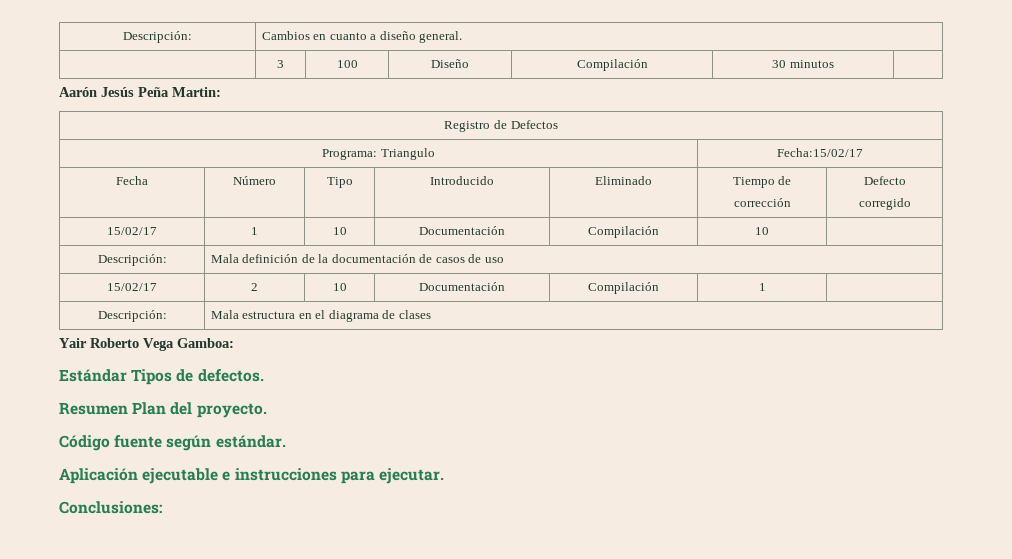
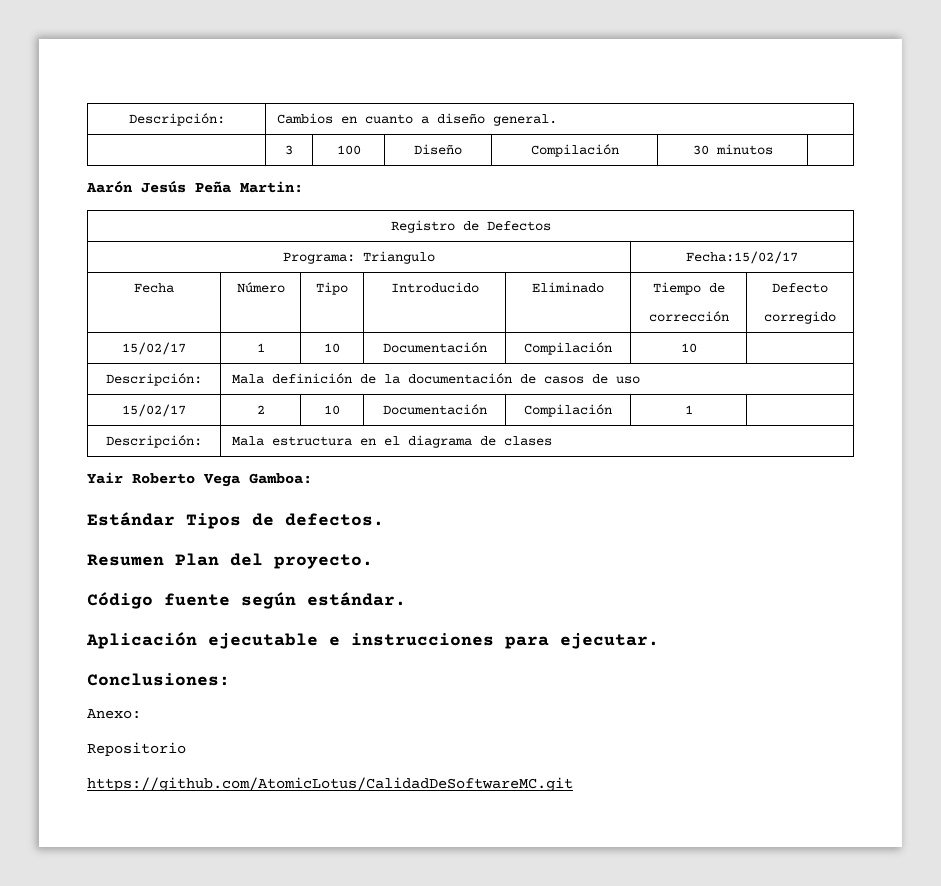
+ Anexo:
+ Repositorio
+ https://github.com/AtomicLotus/CalidadDeSoftwareMC.git

